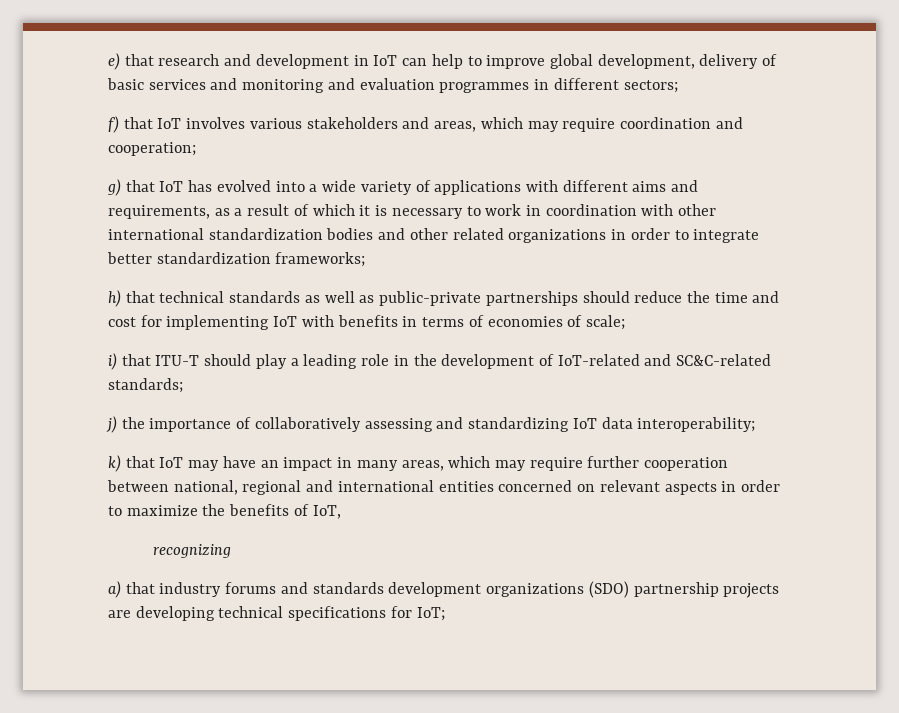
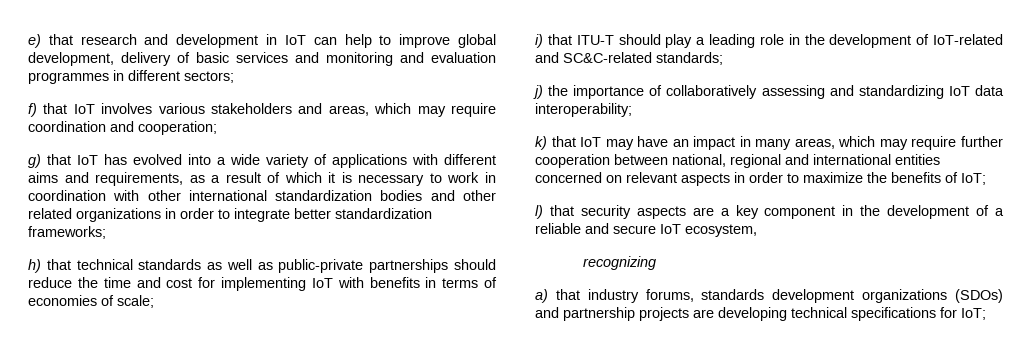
- k) that IoT may have an impact in many areas, which may require further cooperation between national, regional and international entities concerned on relevant aspects in order to maximize the benefits of IoT,
+ k) that IoT may have an impact in many areas, which may require further cooperation between national, regional and international entities concerned on relevant aspects in order to maximize the benefits of IoT;
+ l) that security aspects are a key component in the development of a reliable and secure IoT ecosystem,
- a) that industry forums and standards development organizations (SDO) partnership projects are developing technical specifications for IoT;
+ a) that industry forums, standards development organizations (SDOs) and partnership projects are developing technical specifications for IoT;

